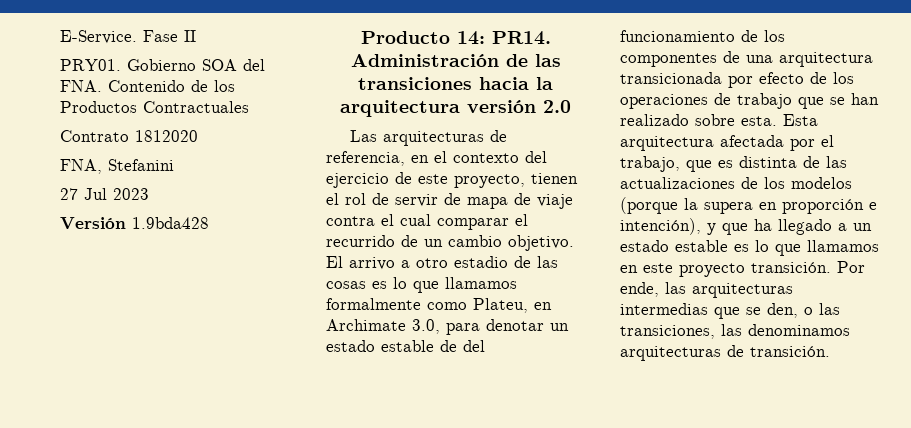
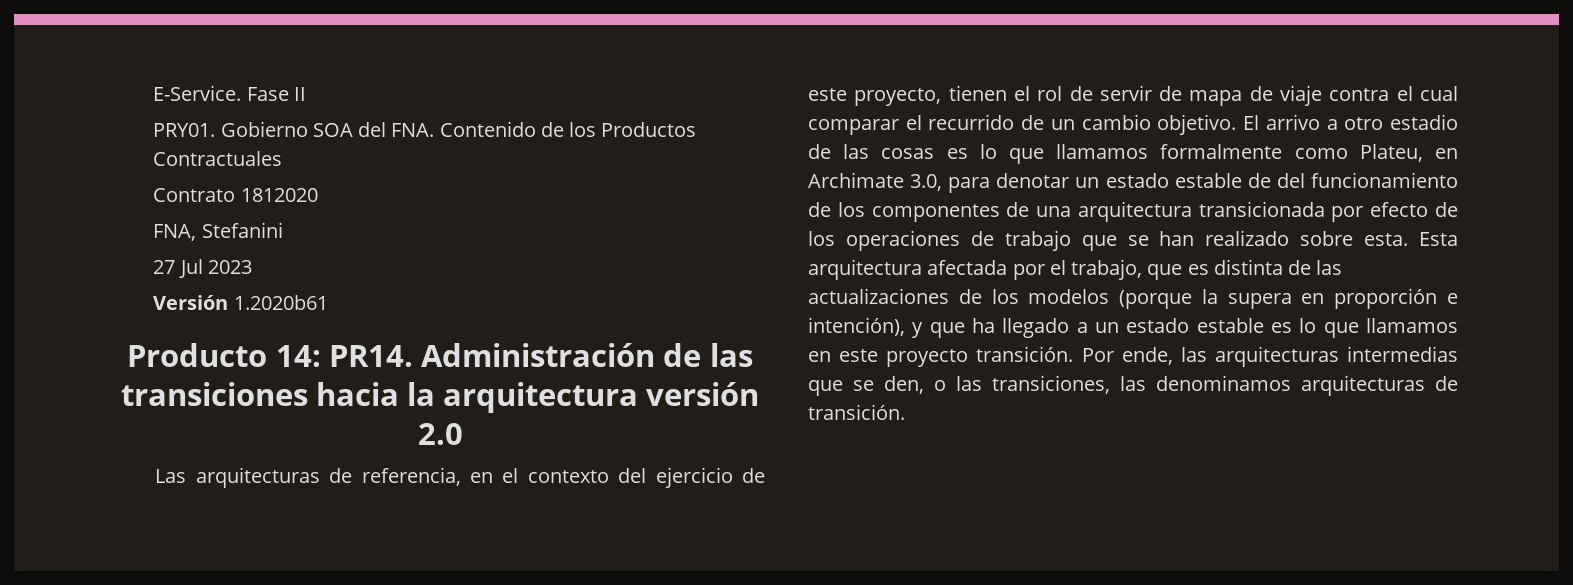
- Versión 1.9bda428
+ Versión 1.2020b61

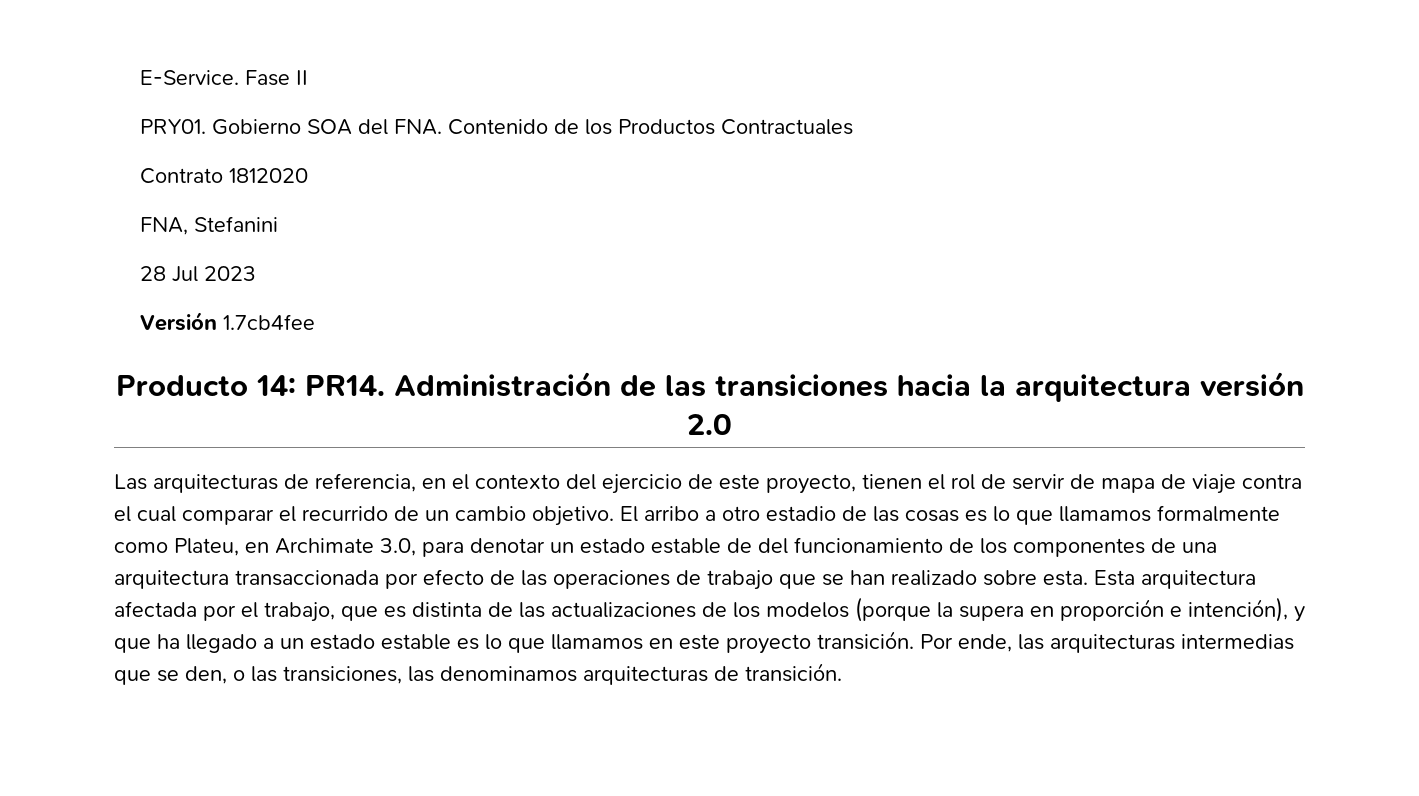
- 27 Jul 2023
+ 28 Jul 2023
- Versión 1.2020b61
+ Versión 1.7cb4fee
- El arrivo a otro estadio de las cosas es lo que llamamos formalmente como Plateu, en Archimate 3.0, para denotar un estado estable de del funcionamiento de los componentes de una arquitectura transicionada por efecto de los operaciones de trabajo que se han realizado sobre esta.
+ El arribo a otro estadio de las cosas es lo que llamamos formalmente como Plateu, en Archimate 3.0, para denotar un estado estable de del funcionamiento de los componentes de una arquitectura transaccionada por efecto de las operaciones de trabajo que se han realizado sobre esta.

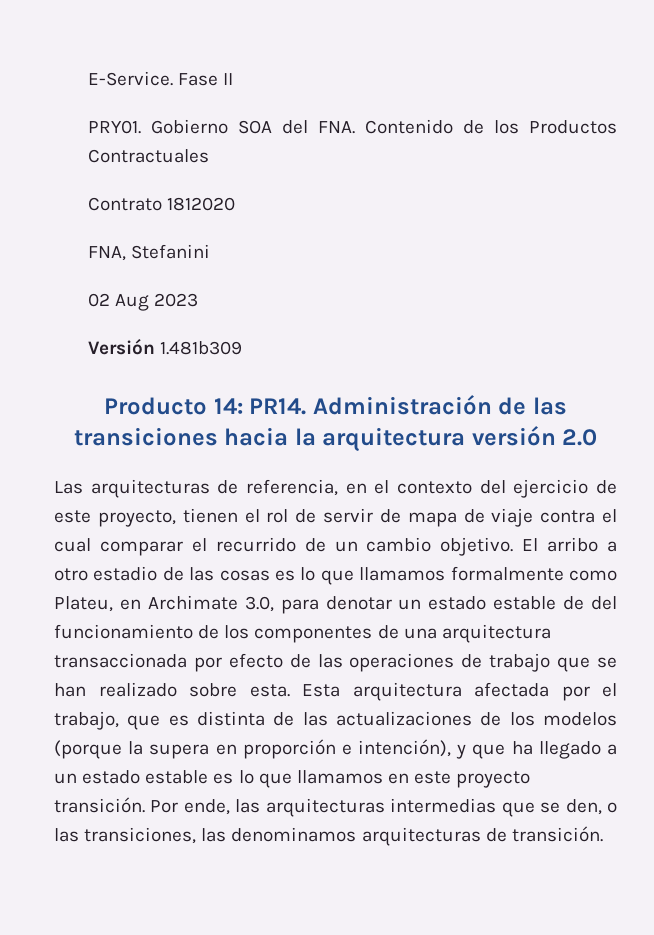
- 28 Jul 2023
+ 02 Aug 2023
- Versión 1.7cb4fee
+ Versión 1.481b309

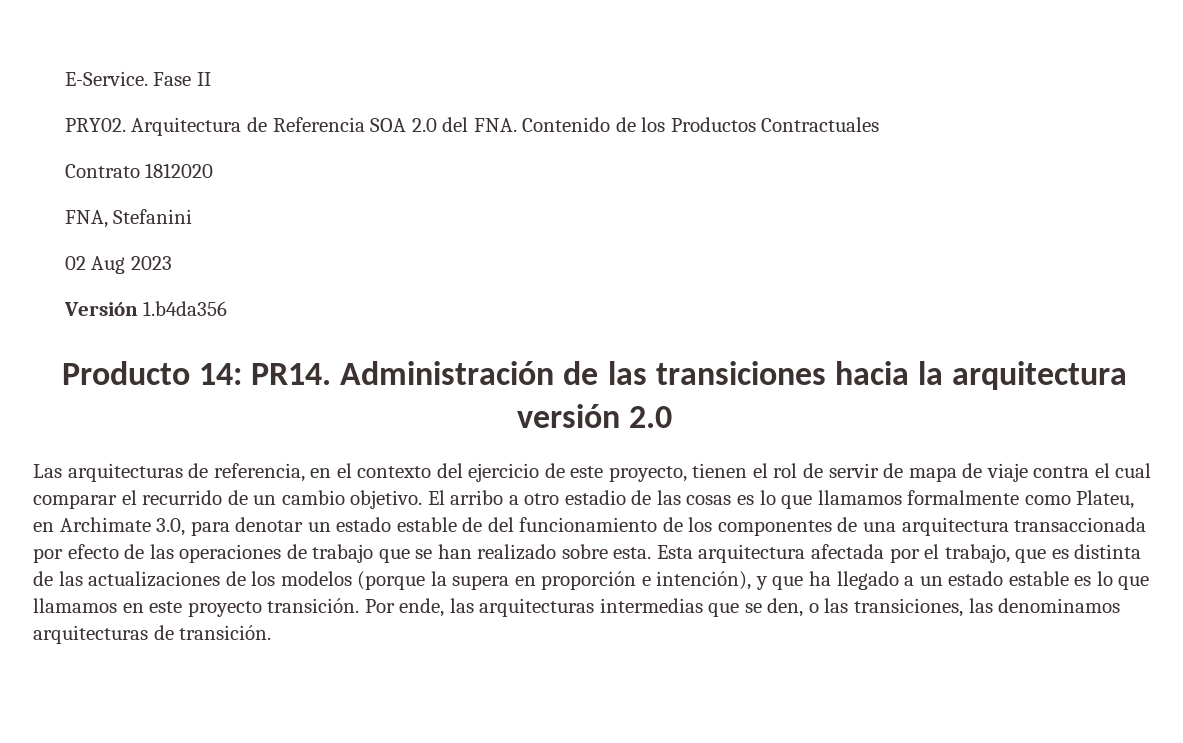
- PRY01. Gobierno SOA del FNA. Contenido de los Productos Contractuales
+ PRY02. Arquitectura de Referencia SOA 2.0 del FNA. Contenido de los Productos Contractuales
- Versión 1.481b309
+ Versión 1.b4da356

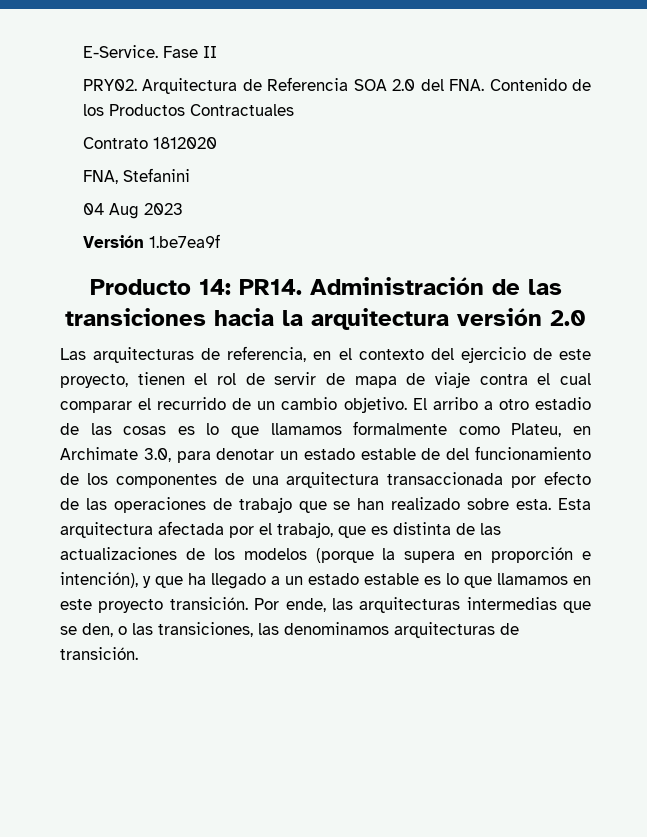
- 02 Aug 2023
+ 04 Aug 2023
- Versión 1.b4da356
+ Versión 1.be7ea9f

